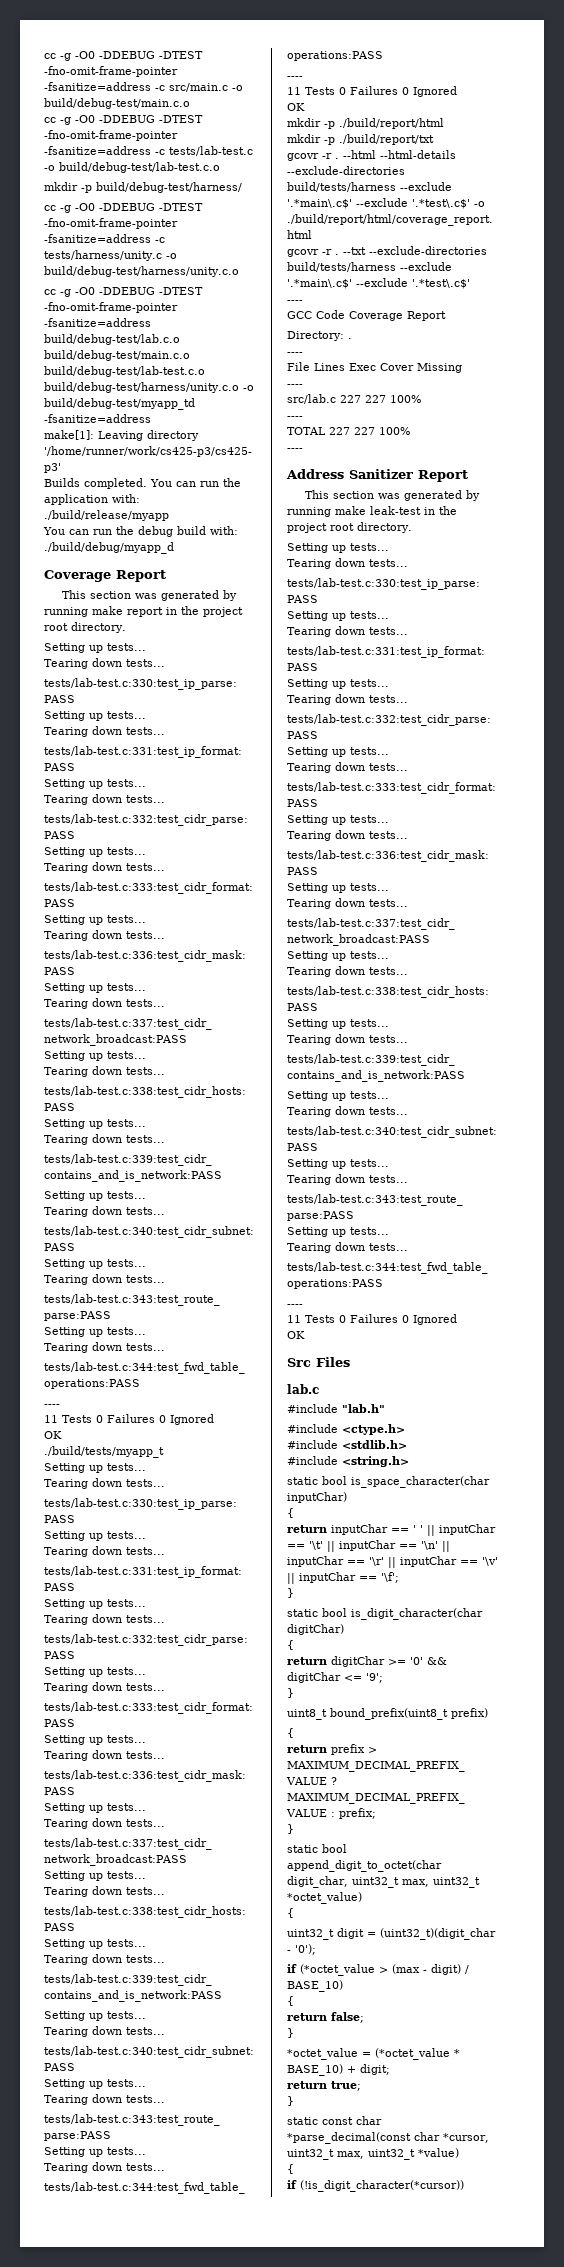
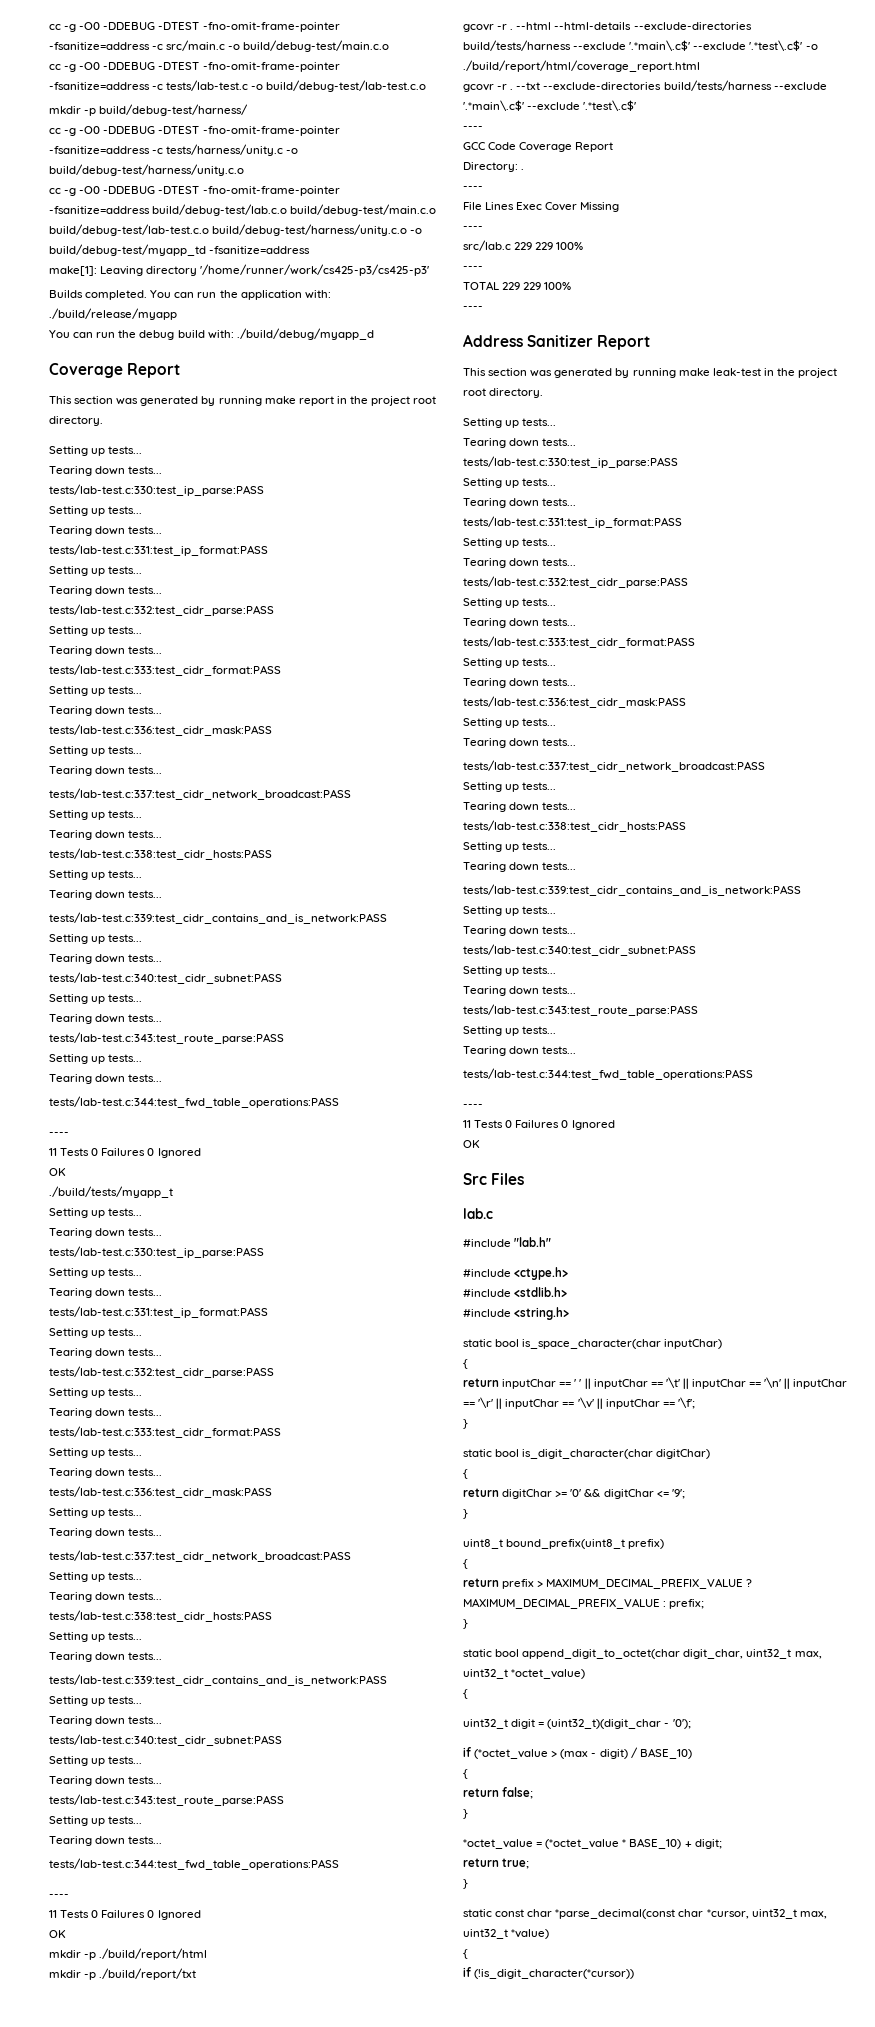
- src/lab.c 227 227 100%
+ src/lab.c 229 229 100%
- TOTAL 227 227 100%
+ TOTAL 229 229 100%

